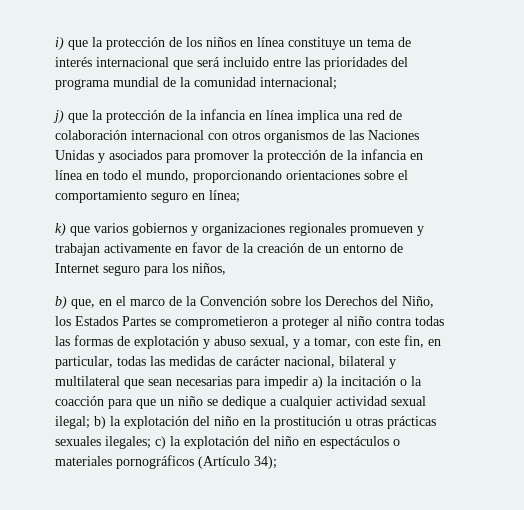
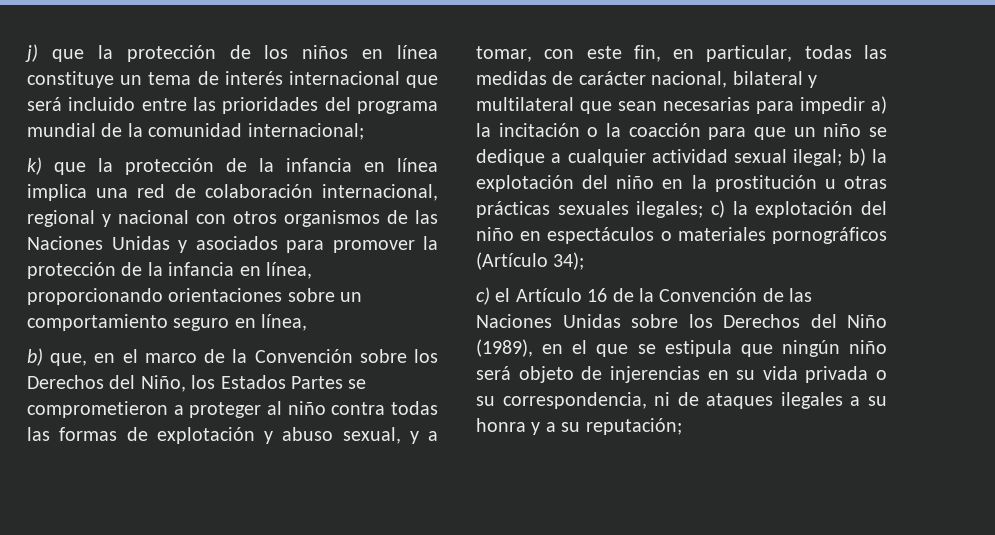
- i) que la protección de los niños en línea constituye un tema de interés internacional que será incluido entre las prioridades del programa mundial de la comunidad internacional;
+ j) que la protección de los niños en línea constituye un tema de interés internacional que será incluido entre las prioridades del programa mundial de la comunidad internacional;
- j) que la protección de la infancia en línea implica una red de colaboración internacional con otros organismos de las Naciones Unidas y asociados para promover la protección de la infancia en línea en todo el mundo, proporcionando orientaciones sobre el comportamiento seguro en línea;
- k) que varios gobiernos y organizaciones regionales promueven y trabajan activamente en favor de la creación de un entorno de Internet seguro para los niños,
+ k) que la protección de la infancia en línea implica una red de colaboración internacional, regional y nacional con otros organismos de las Naciones Unidas y asociados para promover la protección de la infancia en línea, proporcionando orientaciones sobre un comportamiento seguro en línea,
+ c) el Artículo 16 de la Convención de las Naciones Unidas sobre los Derechos del Niño (1989), en el que se estipula que ningún niño será objeto de injerencias en su vida privada o su correspondencia, ni de ataques ilegales a su honra y a su reputación;

